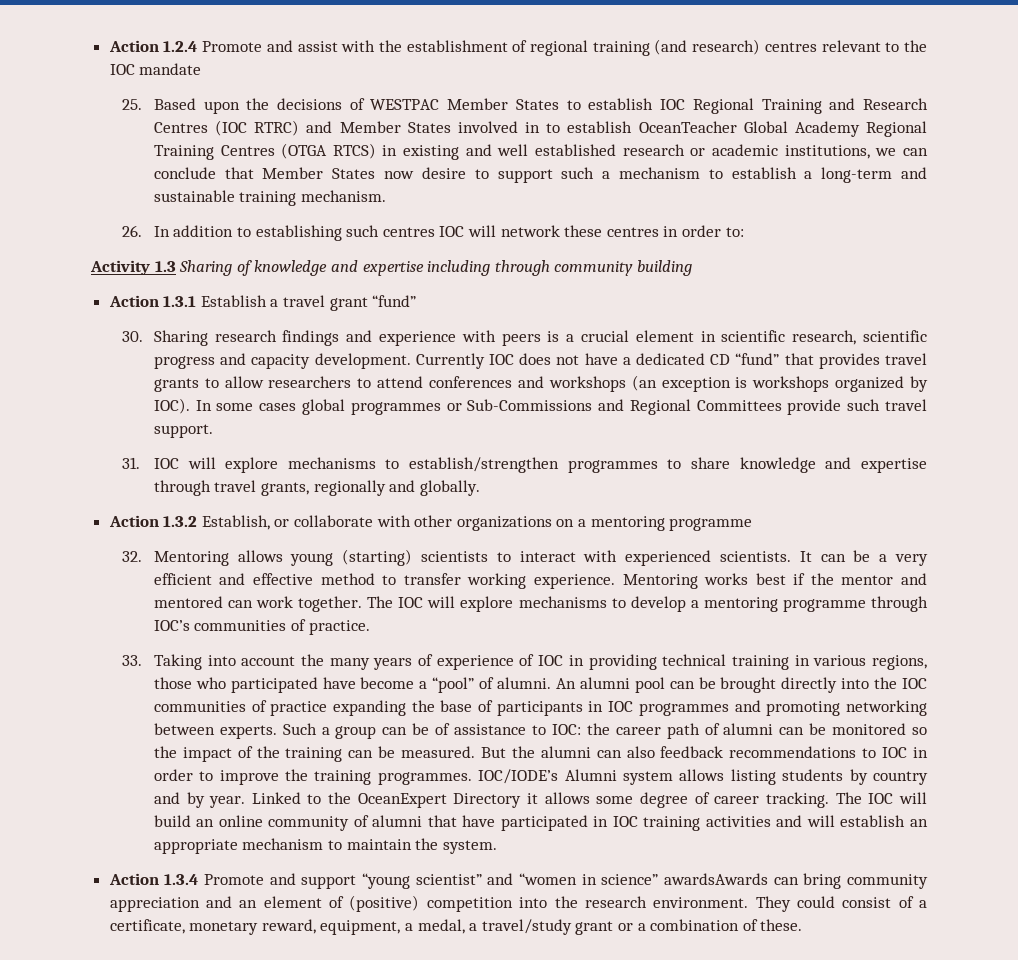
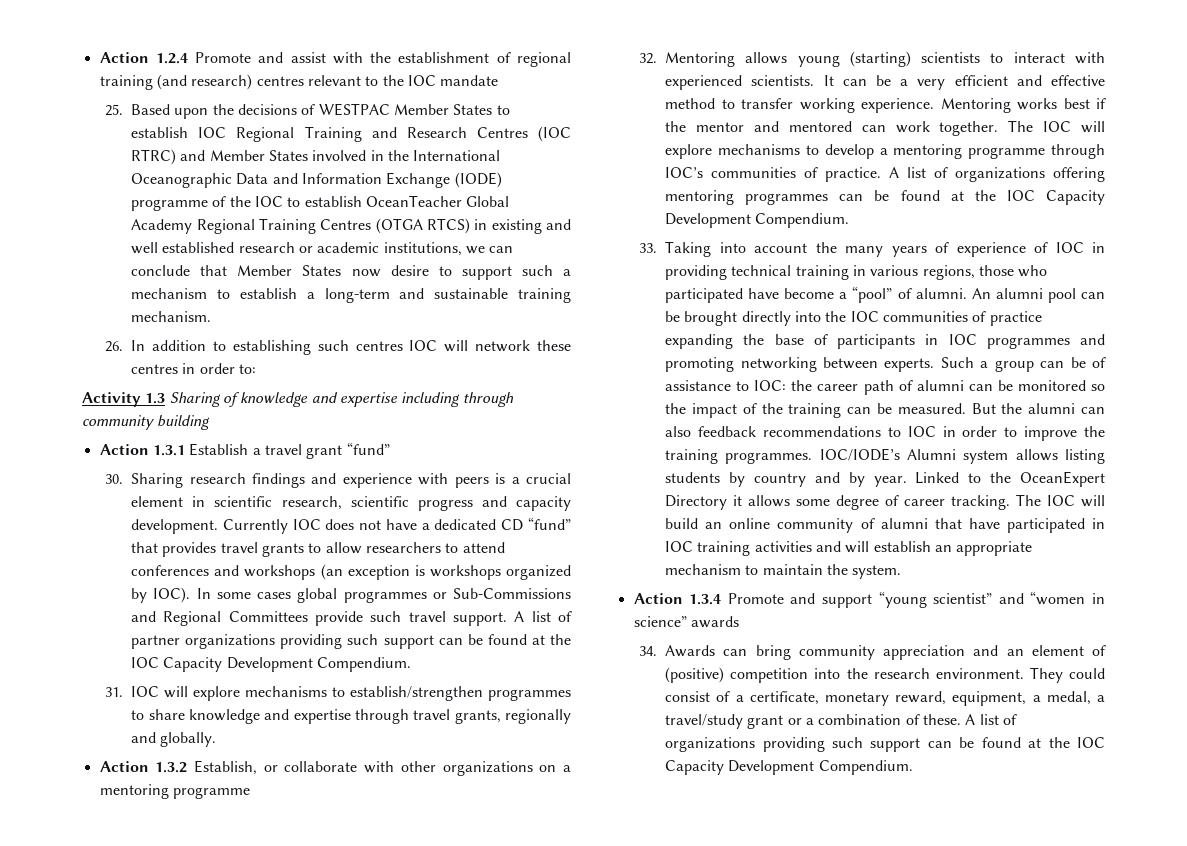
- 25. Based upon the decisions of WESTPAC Member States to establish IOC Regional Training and Research Centres (IOC RTRC) and Member States involved in to establish OceanTeacher Global Academy Regional Training Centres (OTGA RTCS) in existing and well established research or academic institutions, we can conclude that Member States now desire to support such a mechanism to establish a long-term and sustainable training mechanism.
+ 25. Based upon the decisions of WESTPAC Member States to establish IOC Regional Training and Research Centres (IOC RTRC) and Member States involved in the International Oceanographic Data and Information Exchange (IODE) programme of the IOC to establish OceanTeacher Global Academy Regional Training Centres (OTGA RTCS) in existing and well established research or academic institutions, we can conclude that Member States now desire to support such a mechanism to establish a long-term and sustainable training mechanism.
+ A list of partner organizations providing such support can be found at the IOC Capacity Development Compendium.
+ A list of organizations offering mentoring programmes can be found at the IOC Capacity Development Compendium.
- Action 1.3.4 Promote and support “young scientist” and “women in science” awardsAwards can bring community appreciation and an element of (positive) competition into the research environment.
+ Action 1.3.4 Promote and support “young scientist” and “women in science” awards
+ 34. Awards can bring community appreciation and an element of (positive) competition into the research environment.
+ A list of organizations providing such support can be found at the IOC Capacity Development Compendium.

